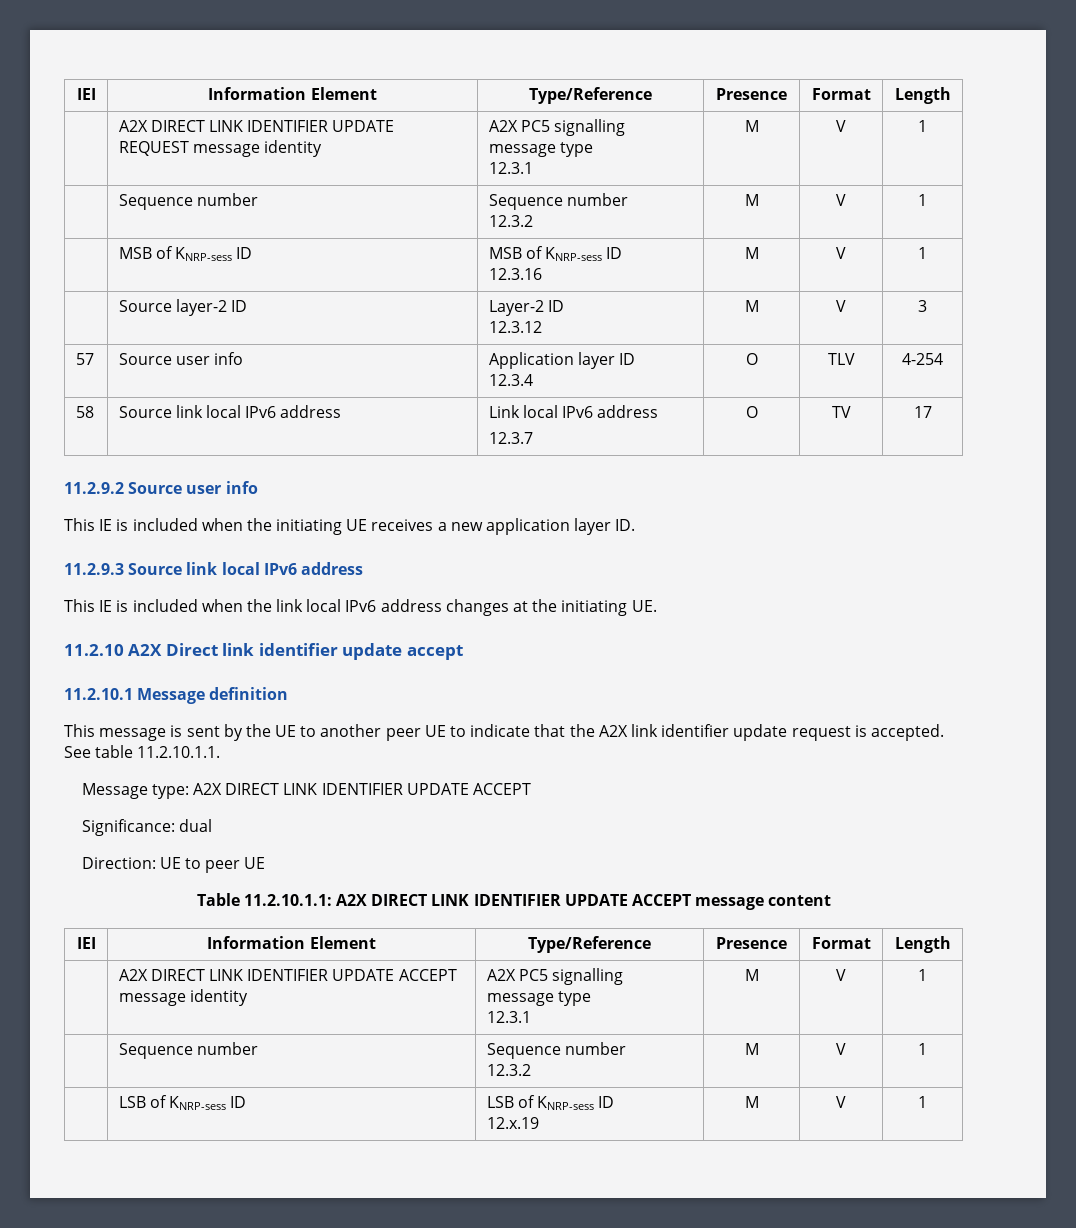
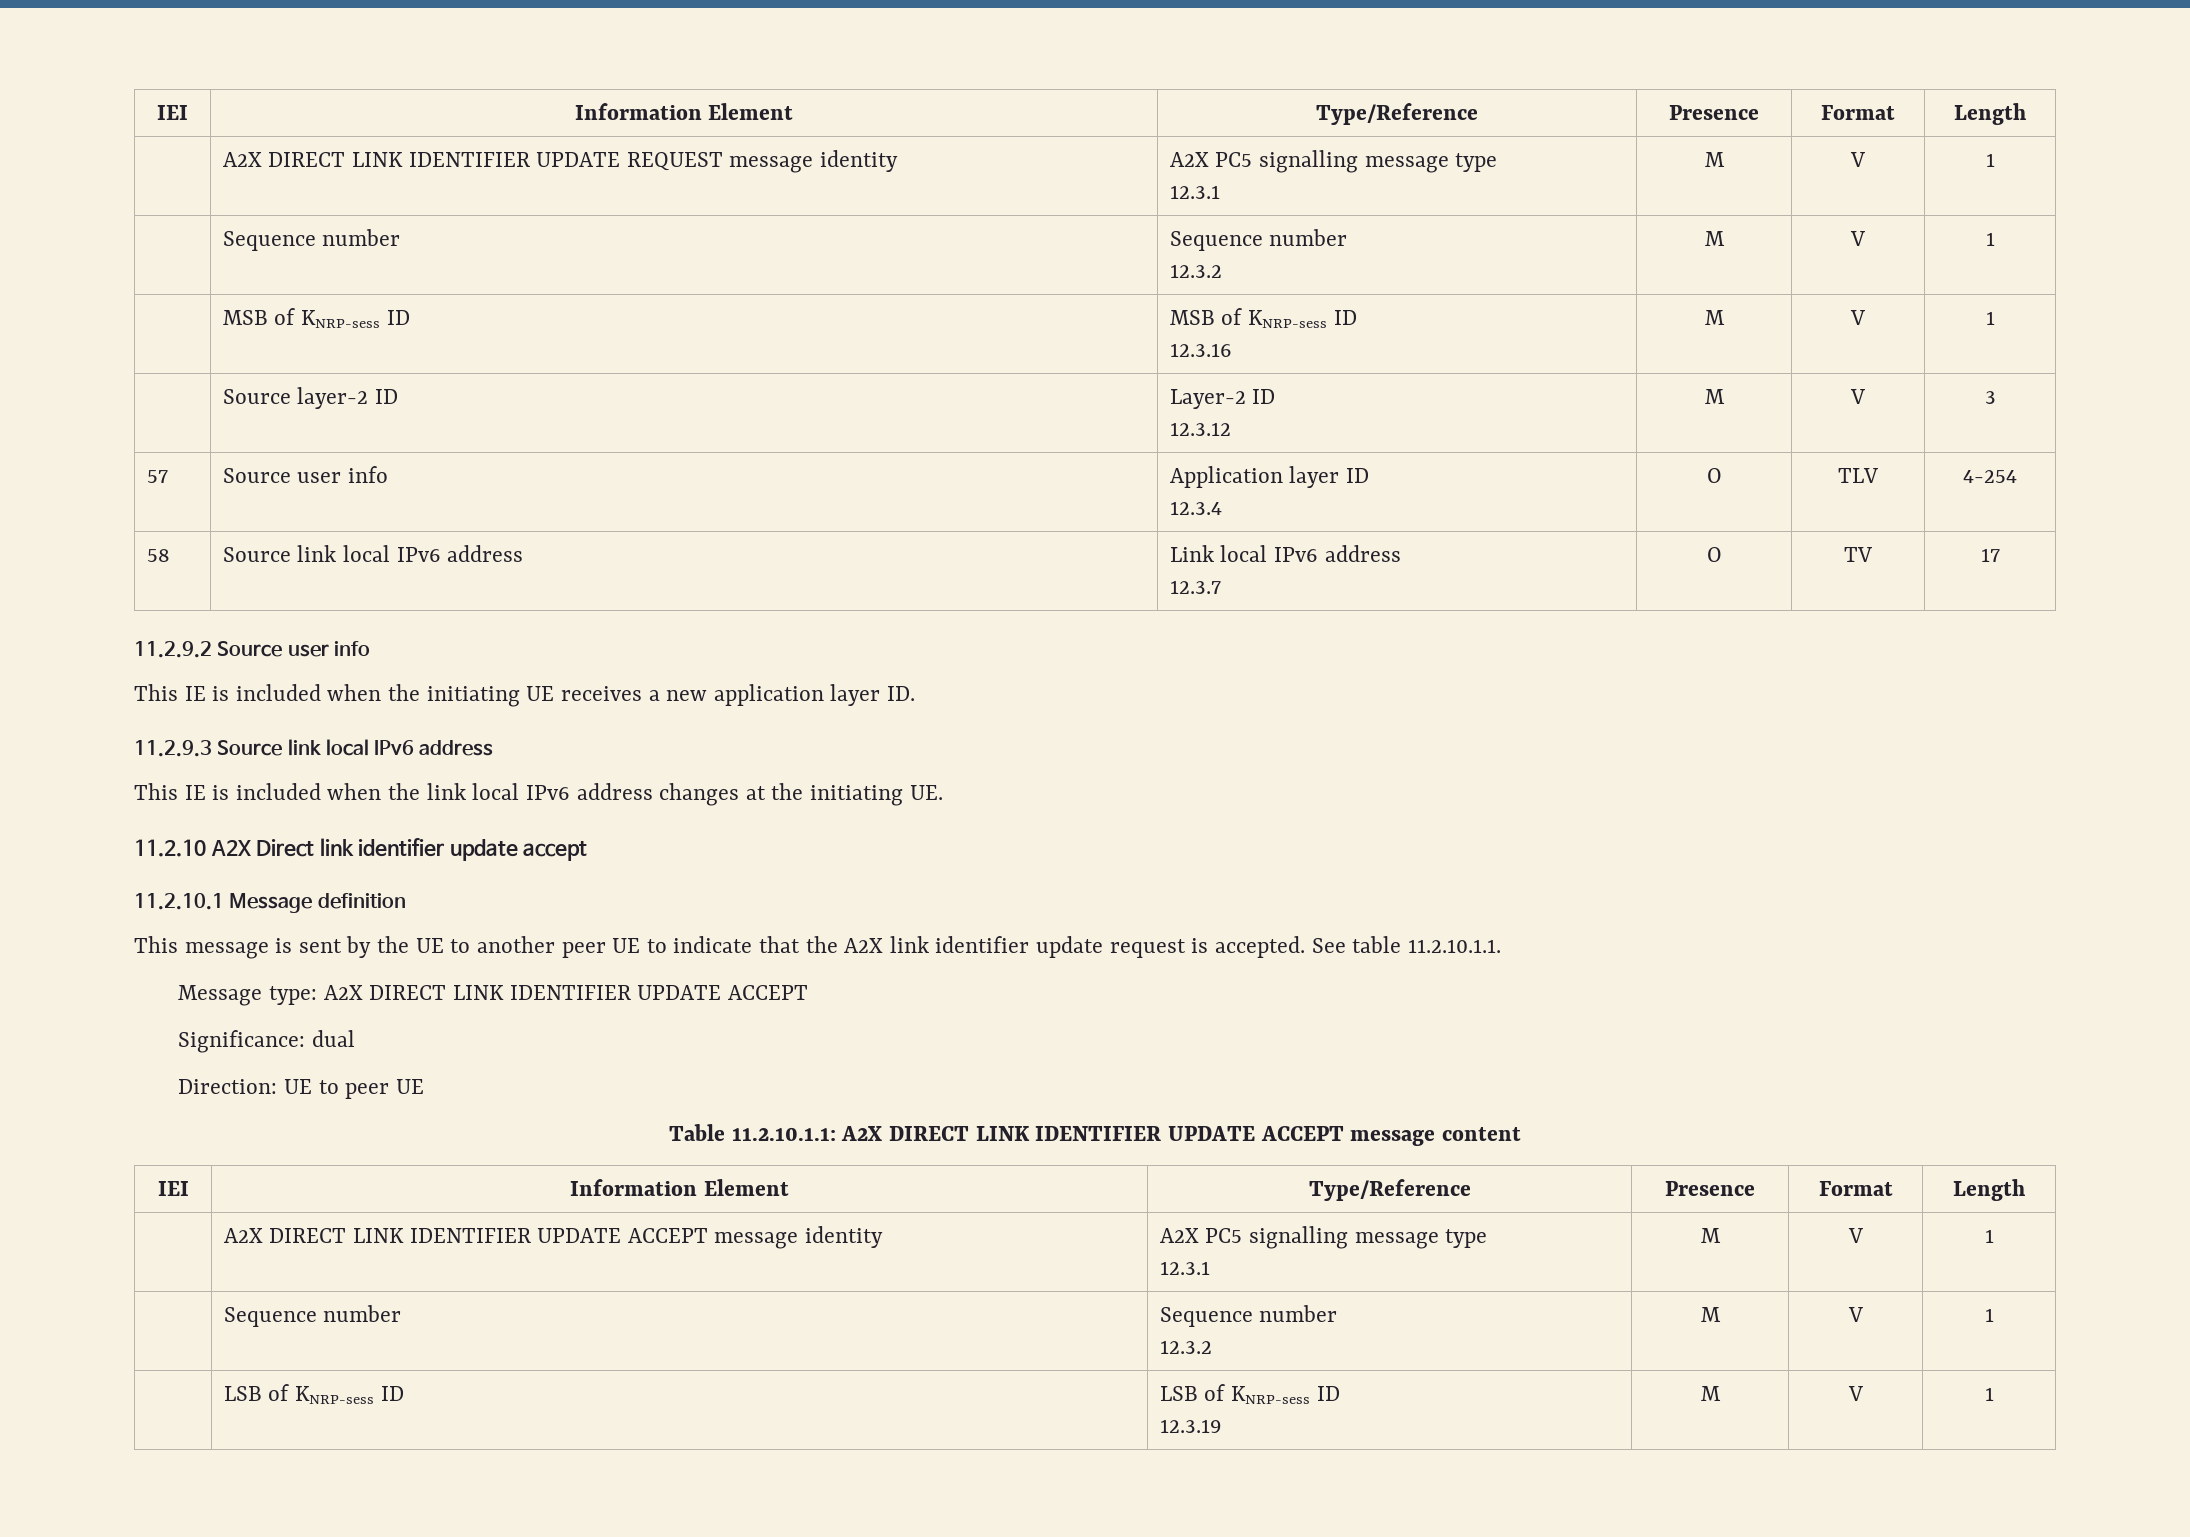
  | LSB of KNRP-sess ID | LSB of KNRP-sess ID
- 12.x.19 | M | V | 1
+ 12.3.19 | M | V | 1

